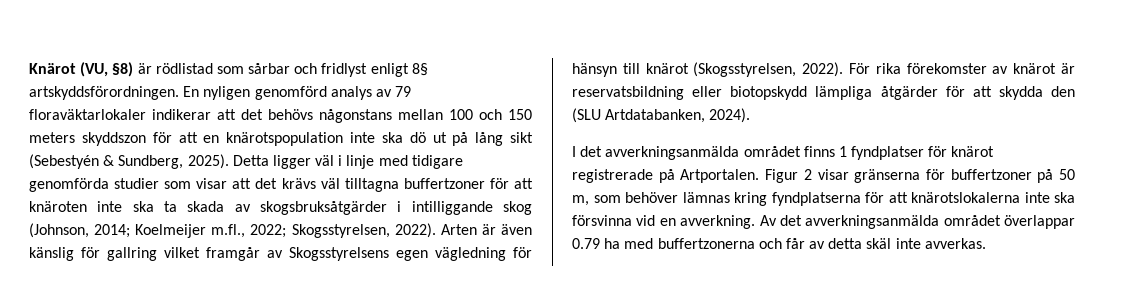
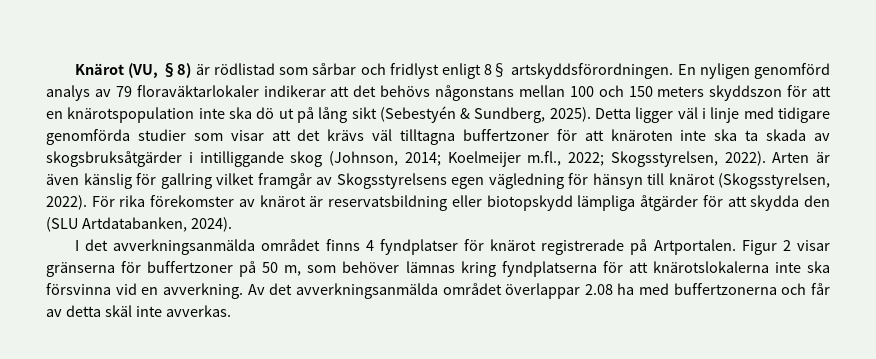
- I det avverkningsanmälda området finns 1 fyndplatser för knärot registrerade på Artportalen.
+ I det avverkningsanmälda området finns 4 fyndplatser för knärot registrerade på Artportalen.
- Av det avverkningsanmälda området överlappar 0.79 ha med buffertzonerna och får av detta skäl inte avverkas.
+ Av det avverkningsanmälda området överlappar 2.08 ha med buffertzonerna och får av detta skäl inte avverkas.

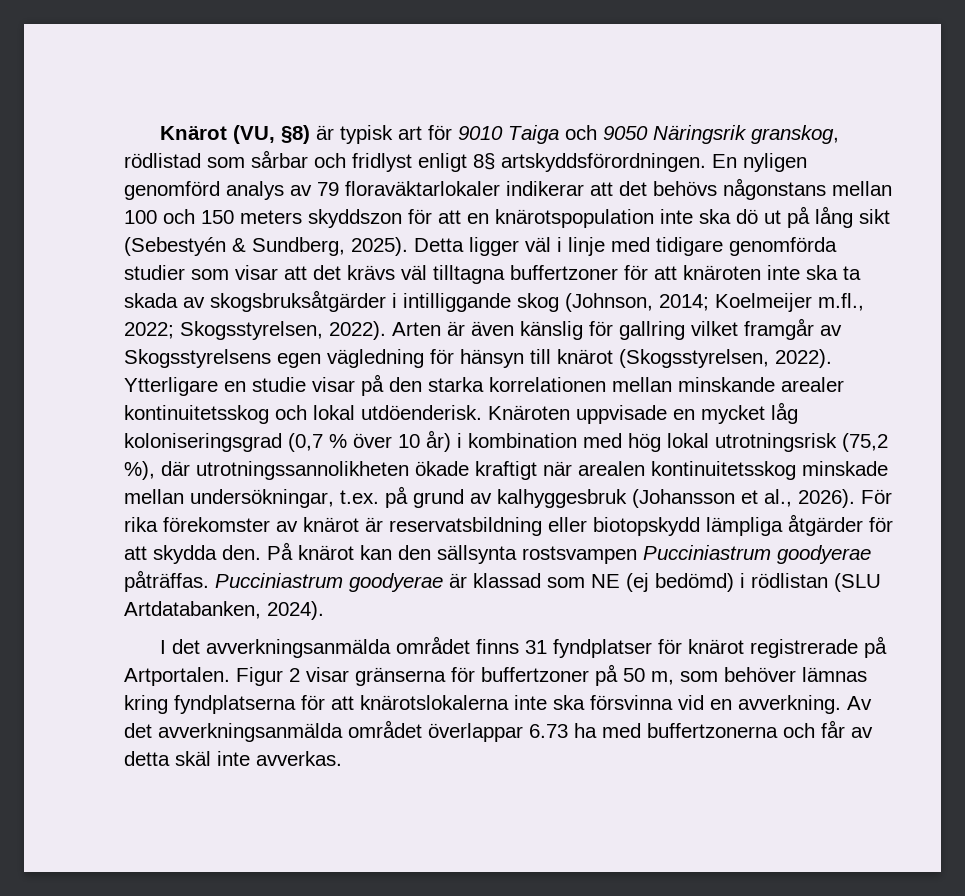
- Knärot (VU, §8) är rödlistad som sårbar och fridlyst enligt 8§ artskyddsförordningen.
+ Knärot (VU, §8) är typisk art för 9010 Taiga och 9050 Näringsrik granskog, rödlistad som sårbar och fridlyst enligt 8§ artskyddsförordningen.
+ Ytterligare en studie visar på den starka korrelationen mellan minskande arealer kontinuitetsskog och lokal utdöenderisk. Knäroten uppvisade en mycket låg koloniseringsgrad (0,7 % över 10 år) i kombination med hög lokal utrotningsrisk (75,2 %), där utrotningssannolikheten ökade kraftigt när arealen kontinuitetsskog minskade mellan undersökningar, t.ex. på grund av kalhyggesbruk (Johansson et al., 2026).
- För rika förekomster av knärot är reservatsbildning eller biotopskydd lämpliga åtgärder för att skydda den (SLU Artdatabanken, 2024).
+ För rika förekomster av knärot är reservatsbildning eller biotopskydd lämpliga åtgärder för att skydda den. På knärot kan den sällsynta rostsvampen Pucciniastrum goodyerae påträffas. Pucciniastrum goodyerae är klassad som NE (ej bedömd) i rödlistan (SLU Artdatabanken, 2024).
- I det avverkningsanmälda området finns 4 fyndplatser för knärot registrerade på Artportalen.
+ I det avverkningsanmälda området finns 31 fyndplatser för knärot registrerade på Artportalen.
- Av det avverkningsanmälda området överlappar 2.08 ha med buffertzonerna och får av detta skäl inte avverkas.
+ Av det avverkningsanmälda området överlappar 6.73 ha med buffertzonerna och får av detta skäl inte avverkas.

